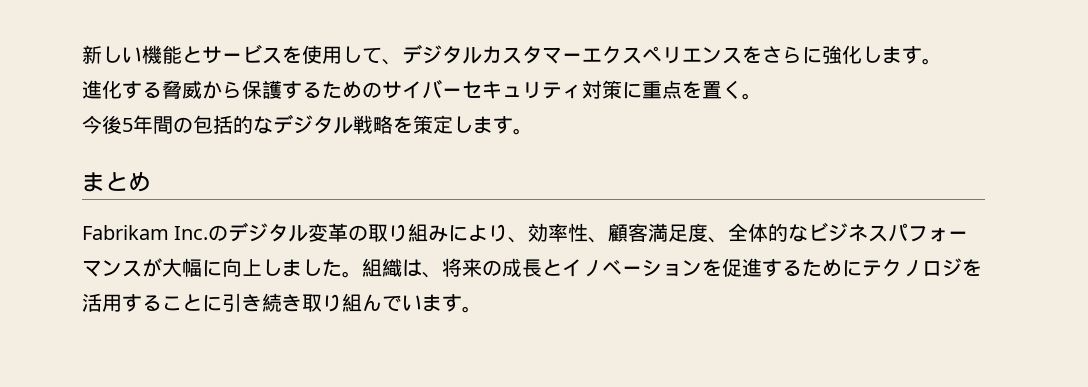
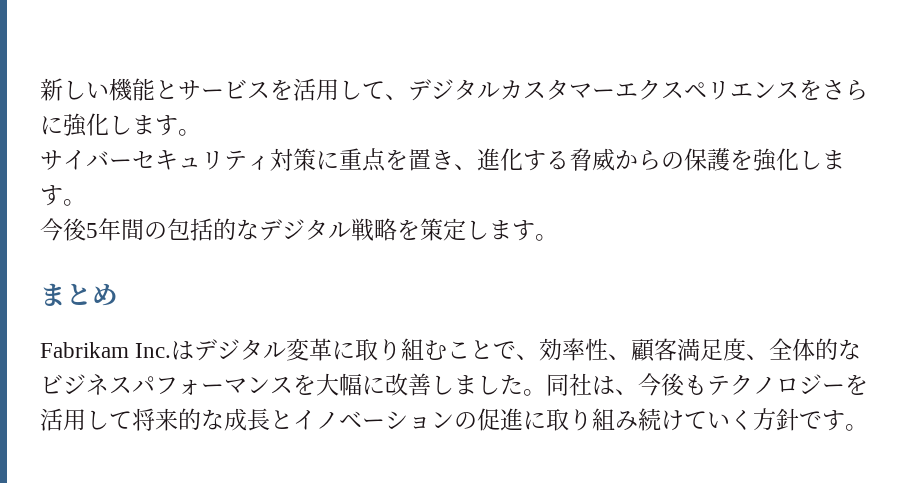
- 新しい機能とサービスを使用して、デジタルカスタマーエクスペリエンスをさらに強化します。
+ 新しい機能とサービスを活用して、デジタルカスタマーエクスペリエンスをさらに強化します。
- 進化する脅威から保護するためのサイバーセキュリティ対策に重点を置く。
+ サイバーセキュリティ対策に重点を置き、進化する脅威からの保護を強化します。
- Fabrikam Inc.のデジタル変革の取り組みにより、効率性、顧客満足度、全体的なビジネスパフォーマンスが大幅に向上しました。組織は、将来の成長とイノベーションを促進するためにテクノロジを活用することに引き続き取り組んでいます。
+ Fabrikam Inc.はデジタル変革に取り組むことで、効率性、顧客満足度、全体的なビジネスパフォーマンスを大幅に改善しました。同社は、今後もテクノロジーを活用して将来的な成長とイノベーションの促進に取り組み続けていく方針です。

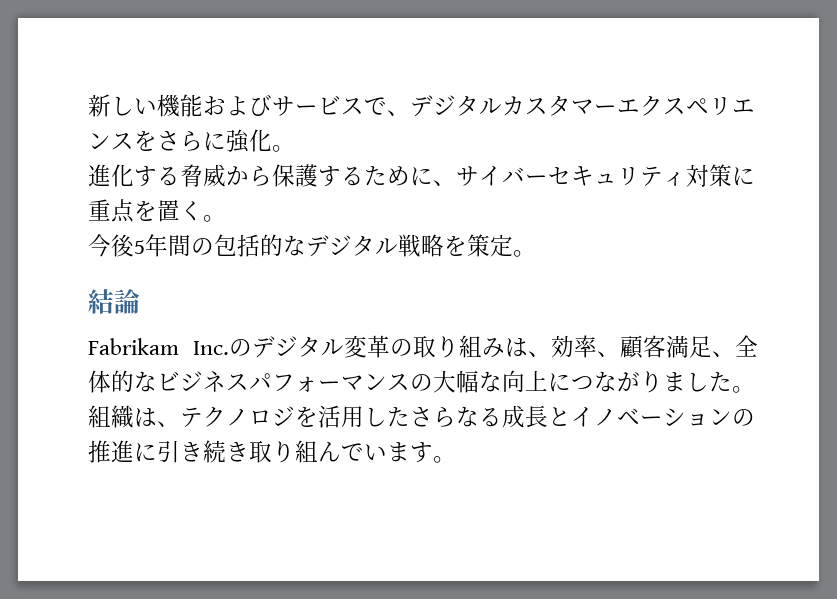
- 新しい機能とサービスを活用して、デジタルカスタマーエクスペリエンスをさらに強化します。
- サイバーセキュリティ対策に重点を置き、進化する脅威からの保護を強化します。
+ 新しい機能およびサービスで、デジタルカスタマーエクスペリエンスをさらに強化。
+ 進化する脅威から保護するために、サイバーセキュリティ対策に重点を置く。
- 今後5年間の包括的なデジタル戦略を策定します。
- まとめ
+ 今後5年間の包括的なデジタル戦略を策定。
+ 結論
- Fabrikam Inc.はデジタル変革に取り組むことで、効率性、顧客満足度、全体的なビジネスパフォーマンスを大幅に改善しました。同社は、今後もテクノロジーを活用して将来的な成長とイノベーションの促進に取り組み続けていく方針です。
+ Fabrikam Inc.のデジタル変革の取り組みは、効率、顧客満足、全体的なビジネスパフォーマンスの大幅な向上につながりました。組織は、テクノロジを活用したさらなる成長とイノベーションの推進に引き続き取り組んでいます。

